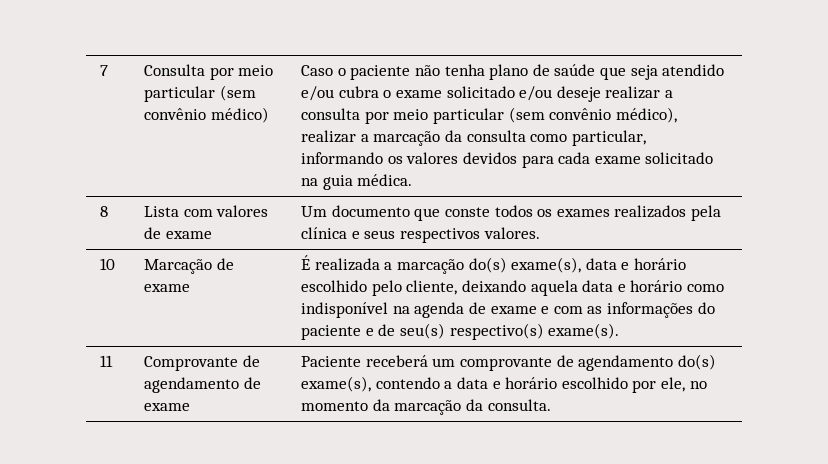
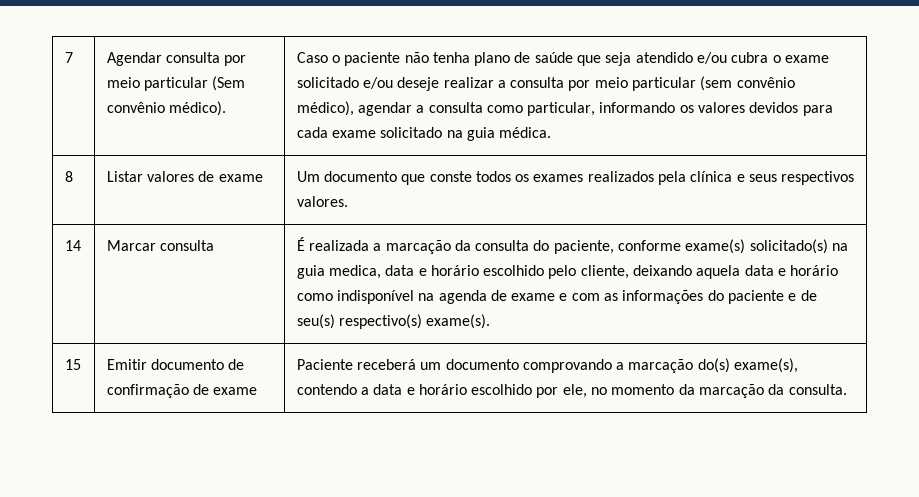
- Consulta por meio particular (sem convênio médico)
+ Agendar consulta por meio particular (Sem convênio médico).
- Caso o paciente não tenha plano de saúde que seja atendido e/ou cubra o exame solicitado e/ou deseje realizar a consulta por meio particular (sem convênio médico), realizar a marcação da consulta como particular, informando os valores devidos para cada exame solicitado na guia médica.
+ Caso o paciente não tenha plano de saúde que seja atendido e/ou cubra o exame solicitado e/ou deseje realizar a consulta por meio particular (sem convênio médico), agendar a consulta como particular, informando os valores devidos para cada exame solicitado na guia médica.
- 8 | Lista com valores de exame | Um documento que conste todos os exames realizados pela clínica e seus respectivos valores.
+ 8 | Listar valores de exame | Um documento que conste todos os exames realizados pela clínica e seus respectivos valores.
- 10 | Marcação de exame
+ 14 | Marcar consulta
- É realizada a marcação do(s) exame(s), data e horário escolhido pelo cliente, deixando aquela data e horário como indisponível na agenda de exame e com as informações do paciente e de seu(s) respectivo(s) exame(s).
+ É realizada a marcação da consulta do paciente, conforme exame(s) solicitado(s) na guia medica, data e horário escolhido pelo cliente, deixando aquela data e horário como indisponível na agenda de exame e com as informações do paciente e de seu(s) respectivo(s) exame(s).
- 11 | Comprovante de agendamento de exame | Paciente receberá um comprovante de agendamento do(s) exame(s), contendo a data e horário escolhido por ele, no momento da marcação da consulta.
+ 15 | Emitir documento de confirmação de exame | Paciente receberá um documento comprovando a marcação do(s) exame(s), contendo a data e horário escolhido por ele, no momento da marcação da consulta.

